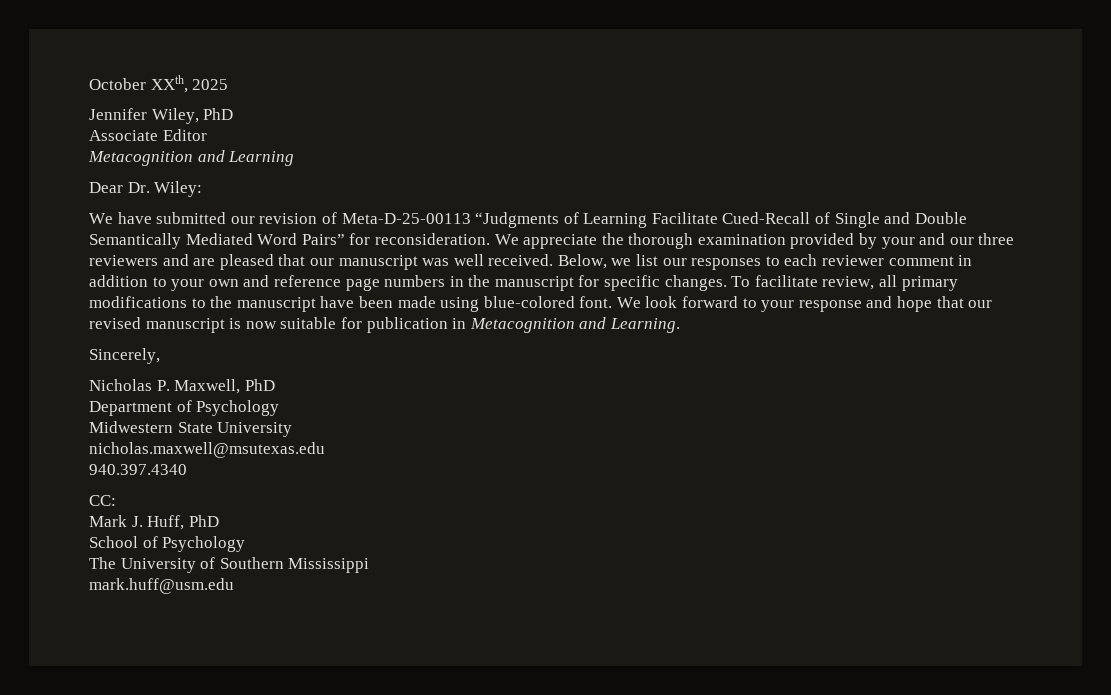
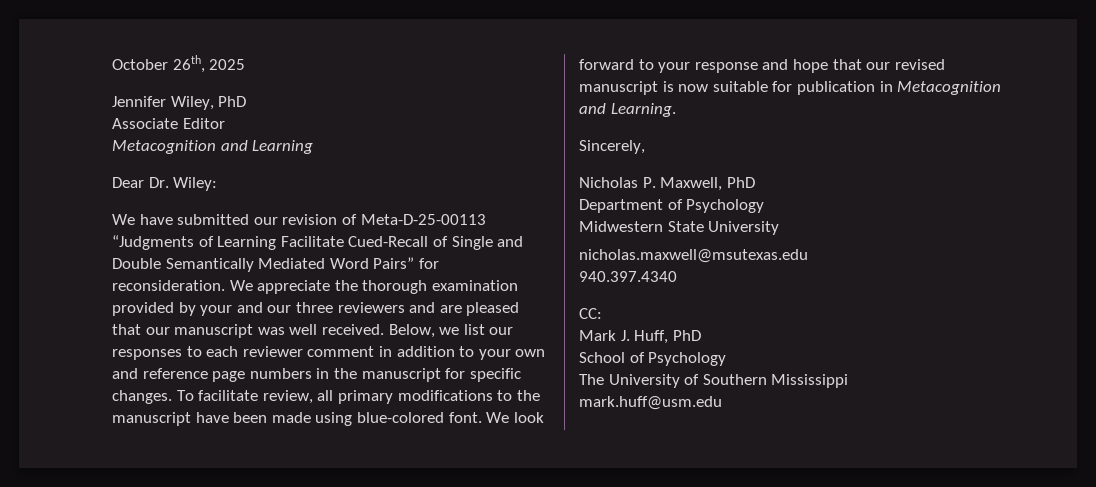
- October XXth, 2025
+ October 26th, 2025

